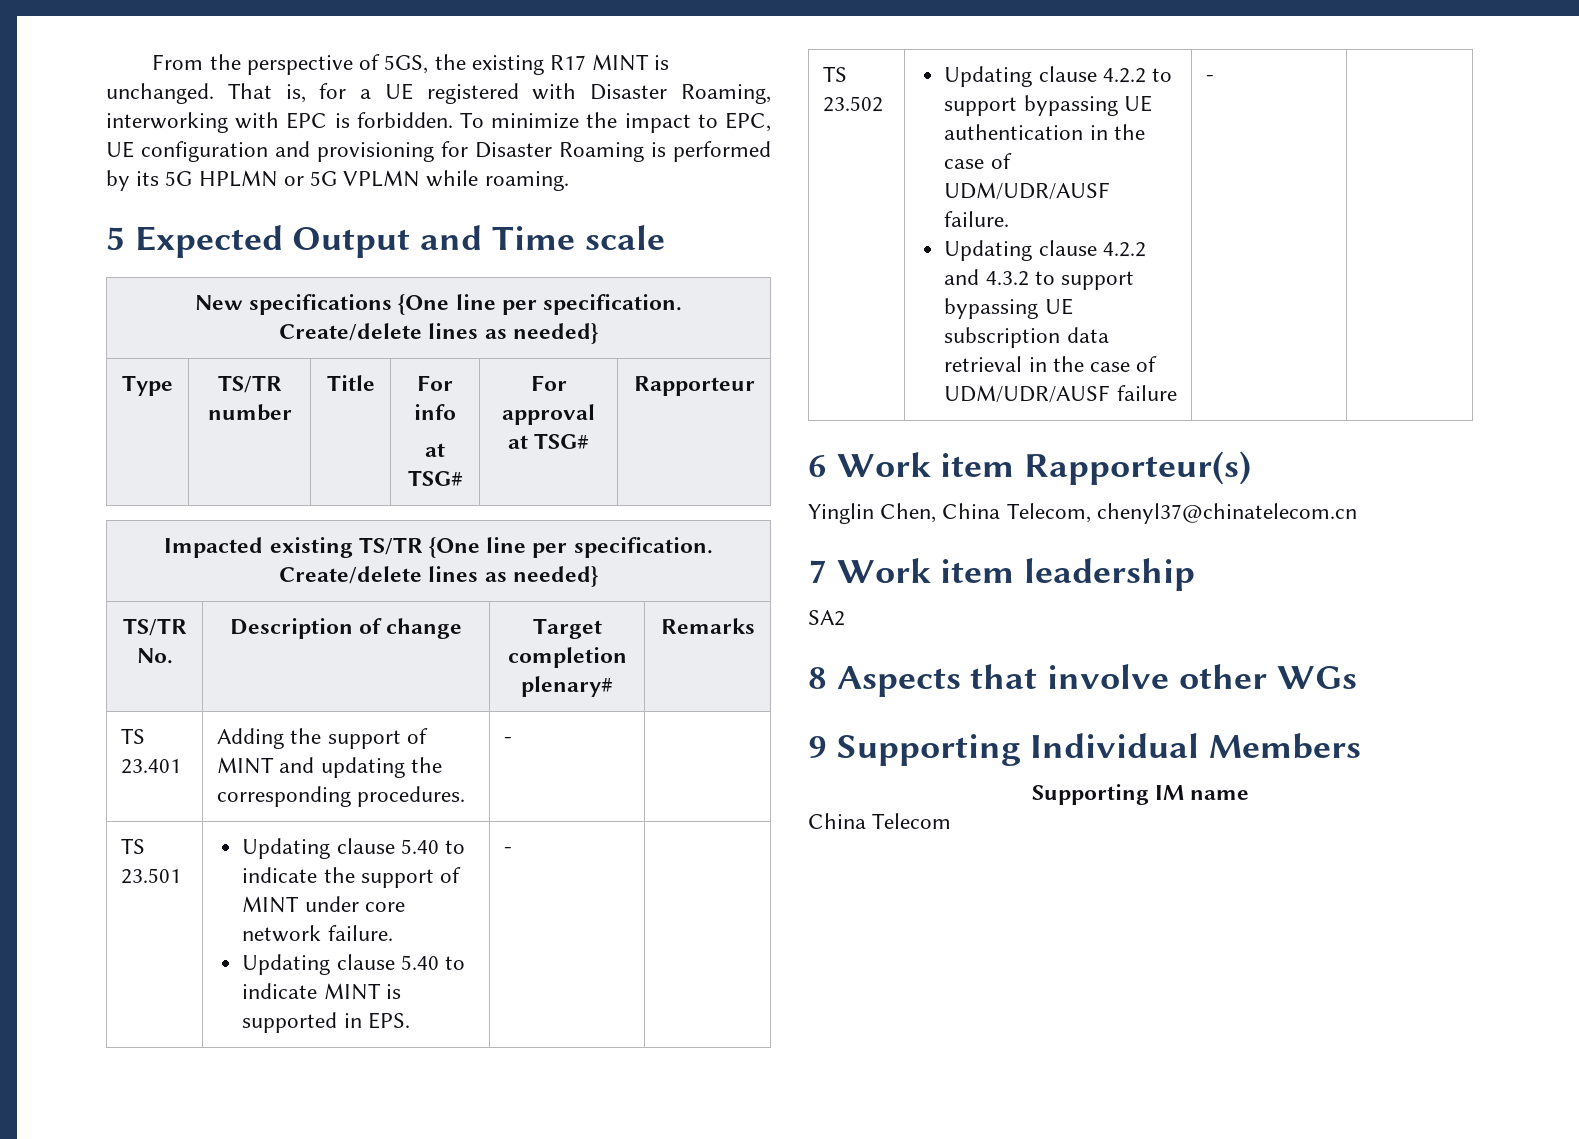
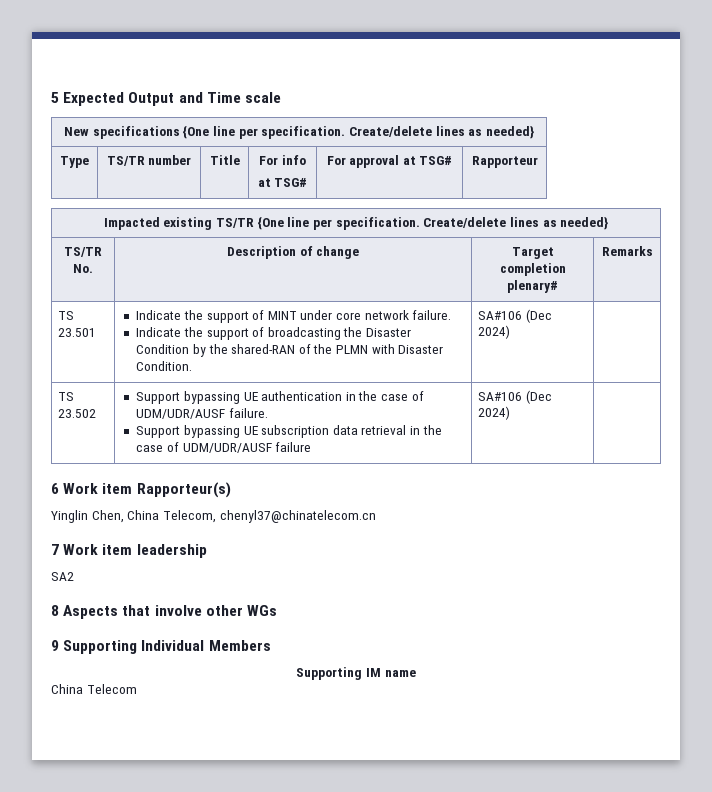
- From the perspective of 5GS, the existing R17 MINT is unchanged. That is, for a UE registered with Disaster Roaming, interworking with EPC is forbidden. To minimize the impact to EPC, UE configuration and provisioning for Disaster Roaming is performed by its 5G HPLMN or 5G VPLMN while roaming.
- TS 23.401 | Adding the support of MINT and updating the corresponding procedures. | - |
- TS 23.501 | Updating clause 5.40 to indicate the support of MINT under core network failure.
- Updating clause 5.40 to indicate MINT is supported in EPS. | - |
- TS 23.502 | Updating clause 4.2.2 to support bypassing UE authentication in the case of UDM/UDR/AUSF failure.
- Updating clause 4.2.2 and 4.3.2 to support bypassing UE subscription data retrieval in the case of UDM/UDR/AUSF failure | - |
+ TS 23.501 | Indicate the support of MINT under core network failure.
+ Indicate the support of broadcasting the Disaster Condition by the shared-RAN of the PLMN with Disaster Condition. | SA#106 (Dec 2024) |
+ TS 23.502 | Support bypassing UE authentication in the case of UDM/UDR/AUSF failure.
+ Support bypassing UE subscription data retrieval in the case of UDM/UDR/AUSF failure | SA#106 (Dec 2024) |

